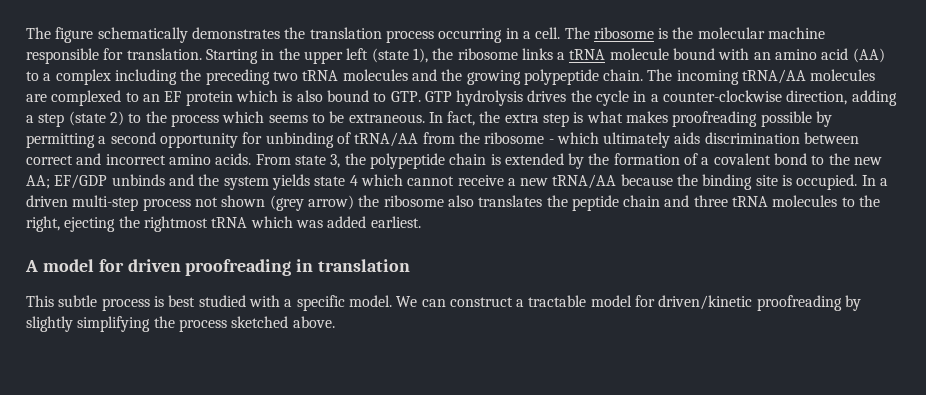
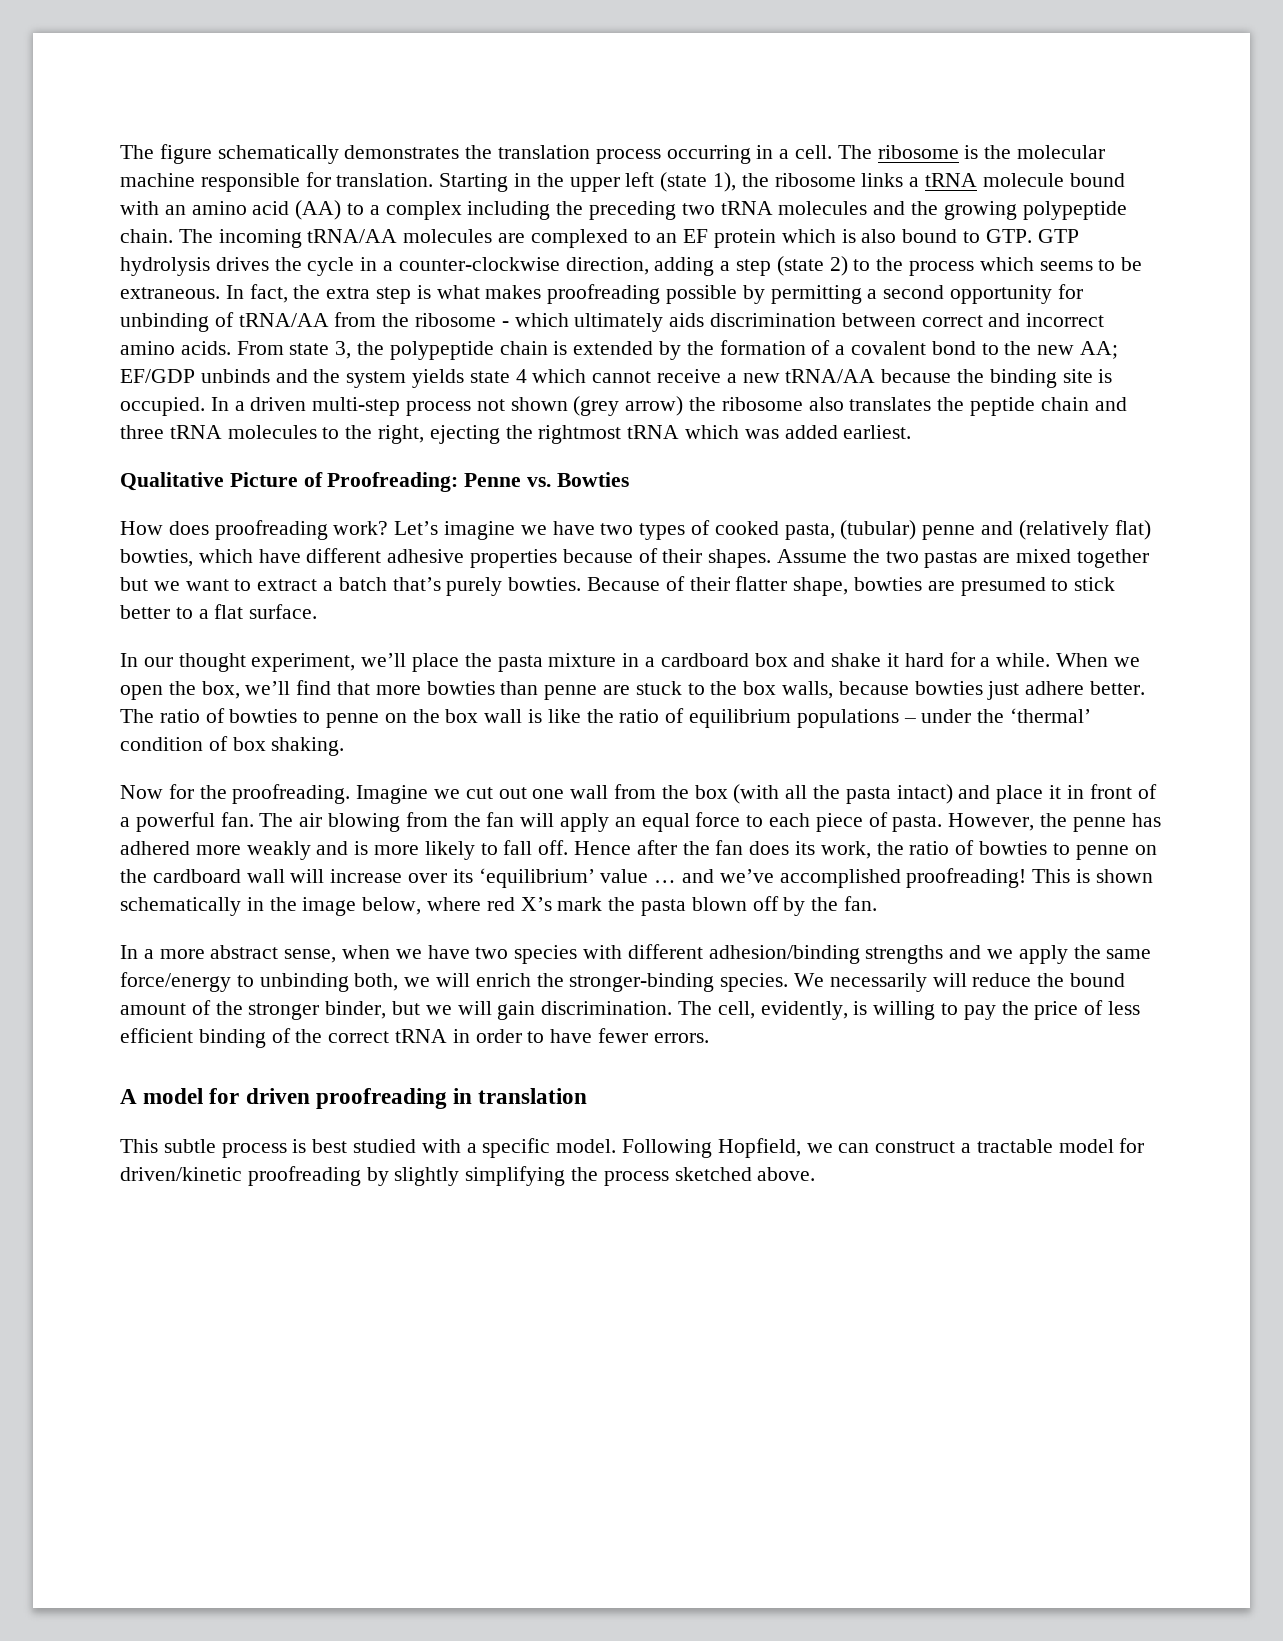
+ Qualitative Picture of Proofreading: Penne vs. Bowties
+ How does proofreading work? Let’s imagine we have two types of cooked pasta, (tubular) penne and (relatively flat) bowties, which have different adhesive properties because of their shapes. Assume the two pastas are mixed together but we want to extract a batch that’s purely bowties. Because of their flatter shape, bowties are presumed to stick better to a flat surface.
+ In our thought experiment, we’ll place the pasta mixture in a cardboard box and shake it hard for a while. When we open the box, we’ll find that more bowties than penne are stuck to the box walls, because bowties just adhere better. The ratio of bowties to penne on the box wall is like the ratio of equilibrium populations – under the ‘thermal’ condition of box shaking.
+ Now for the proofreading. Imagine we cut out one wall from the box (with all the pasta intact) and place it in front of a powerful fan. The air blowing from the fan will apply an equal force to each piece of pasta. However, the penne has adhered more weakly and is more likely to fall off. Hence after the fan does its work, the ratio of bowties to penne on the cardboard wall will increase over its ‘equilibrium’ value … and we’ve accomplished proofreading! This is shown schematically in the image below, where red X’s mark the pasta blown off by the fan.
+ In a more abstract sense, when we have two species with different adhesion/binding strengths and we apply the same force/energy to unbinding both, we will enrich the stronger-binding species. We necessarily will reduce the bound amount of the stronger binder, but we will gain discrimination. The cell, evidently, is willing to pay the price of less efficient binding of the correct tRNA in order to have fewer errors.
- We can construct a tractable model for driven/kinetic proofreading by slightly simplifying the process sketched above.
+ Following Hopfield, we can construct a tractable model for driven/kinetic proofreading by slightly simplifying the process sketched above.

